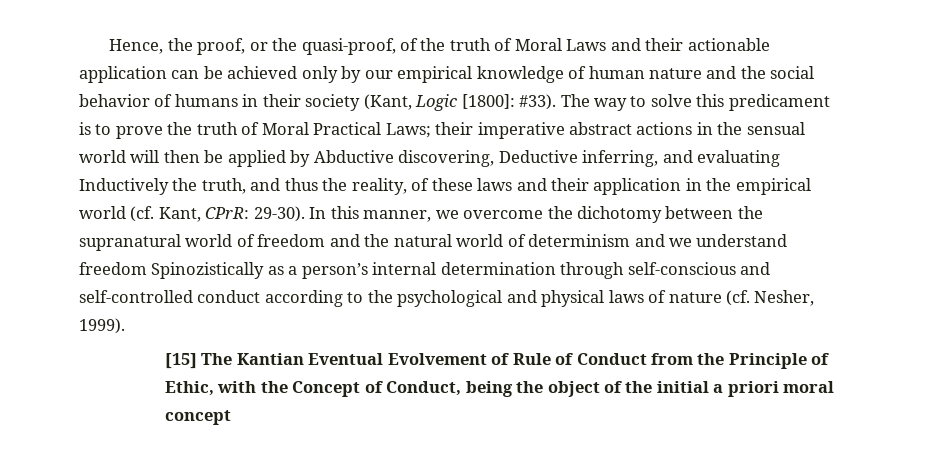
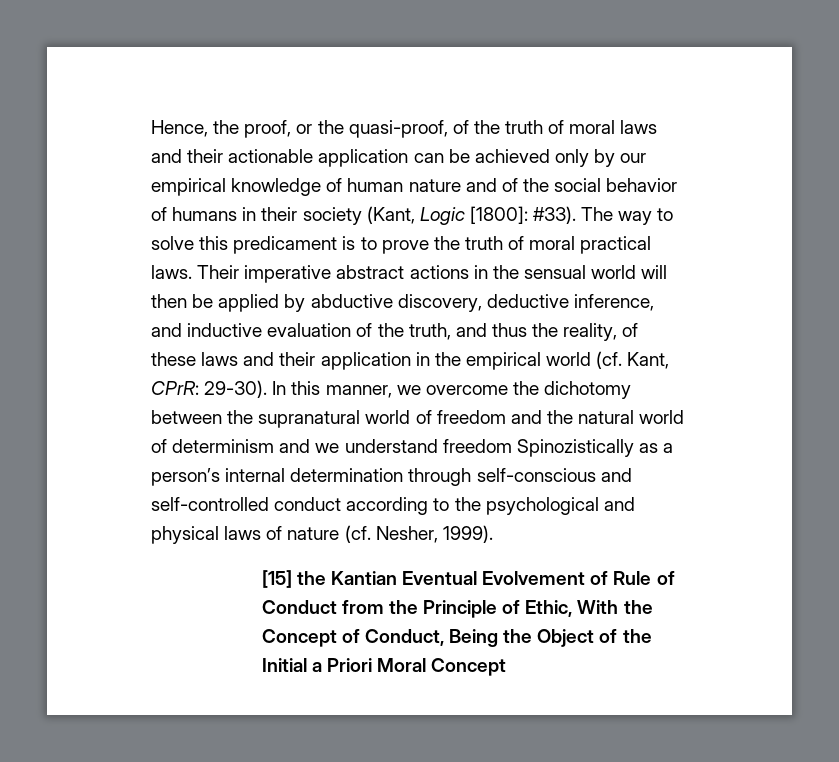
- Hence, the proof, or the quasi-proof, of the truth of Moral Laws and their actionable application can be achieved only by our empirical knowledge of human nature and the social behavior of humans in their society (Kant, Logic [1800]: #33).
+ Hence, the proof, or the quasi-proof, of the truth of moral laws and their actionable application can be achieved only by our empirical knowledge of human nature and of the social behavior of humans in their society (Kant, Logic [1800]: #33).
- The way to solve this predicament is to prove the truth of Moral Practical Laws; their imperative abstract actions in the sensual world will then be applied by Abductive discovering, Deductive inferring, and evaluating Inductively the truth, and thus the reality, of these laws and their application in the empirical world (cf. Kant, CPrR: 29-30).
+ The way to solve this predicament is to prove the truth of moral practical laws. Their imperative abstract actions in the sensual world will then be applied by abductive discovery, deductive inference, and inductive evaluation of the truth, and thus the reality, of these laws and their application in the empirical world (cf. Kant, CPrR: 29-30).
- [15] The Kantian Eventual Evolvement of Rule of Conduct from the Principle of Ethic, with the Concept of Conduct, being the object of the initial a priori moral concept
+ [15] the Kantian Eventual Evolvement of Rule of Conduct from the Principle of Ethic, With the Concept of Conduct, Being the Object of the Initial a Priori Moral Concept

